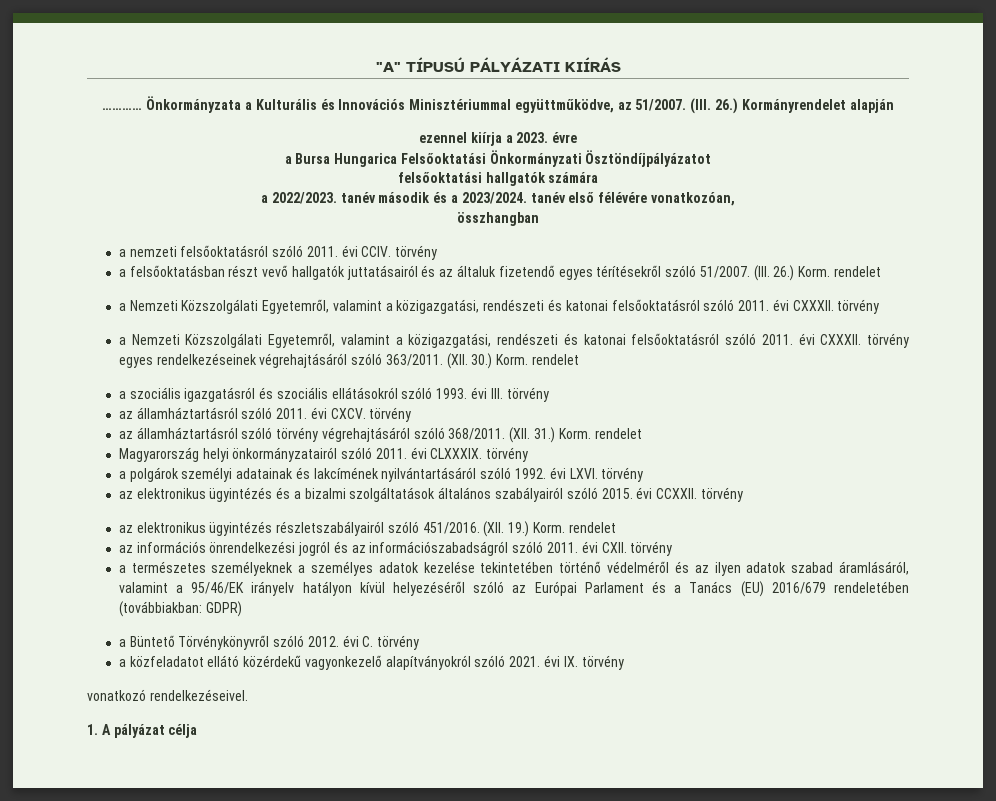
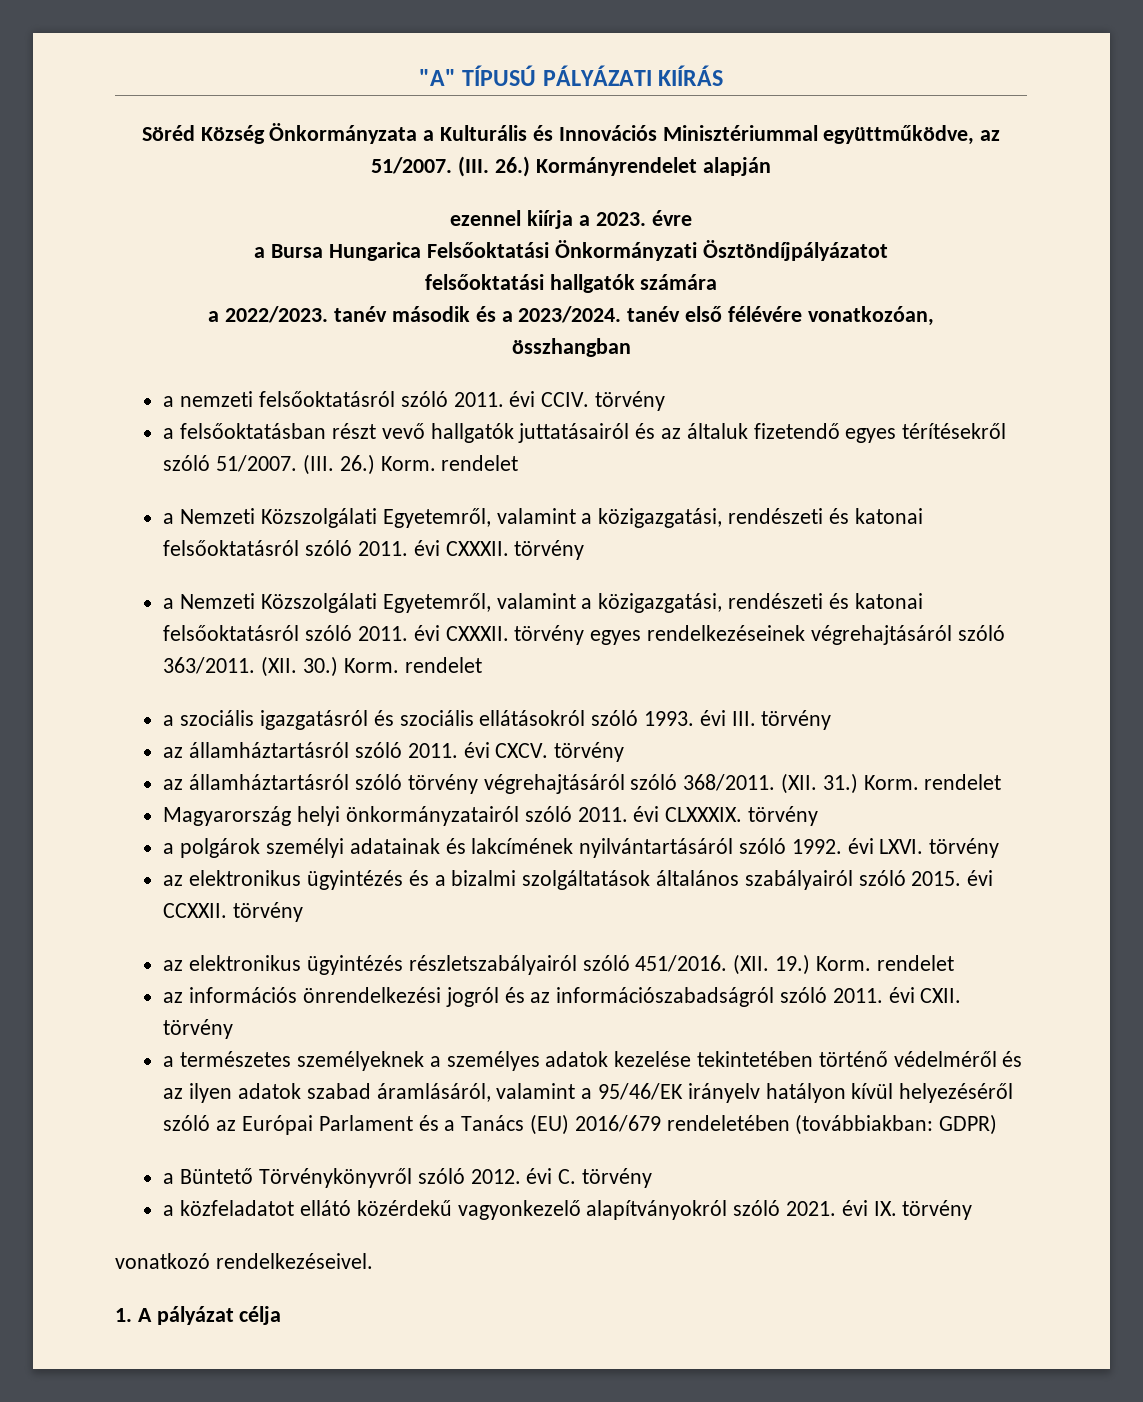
- ………… Önkormányzata a Kulturális és Innovációs Minisztériummal együttműködve, az 51/2007.
+ Söréd Község Önkormányzata a Kulturális és Innovációs Minisztériummal együttműködve, az 51/2007.

